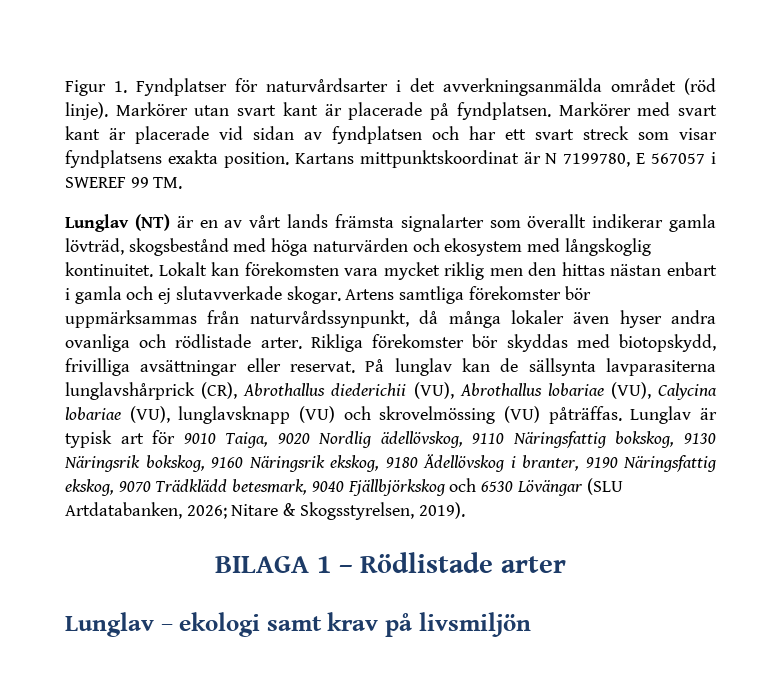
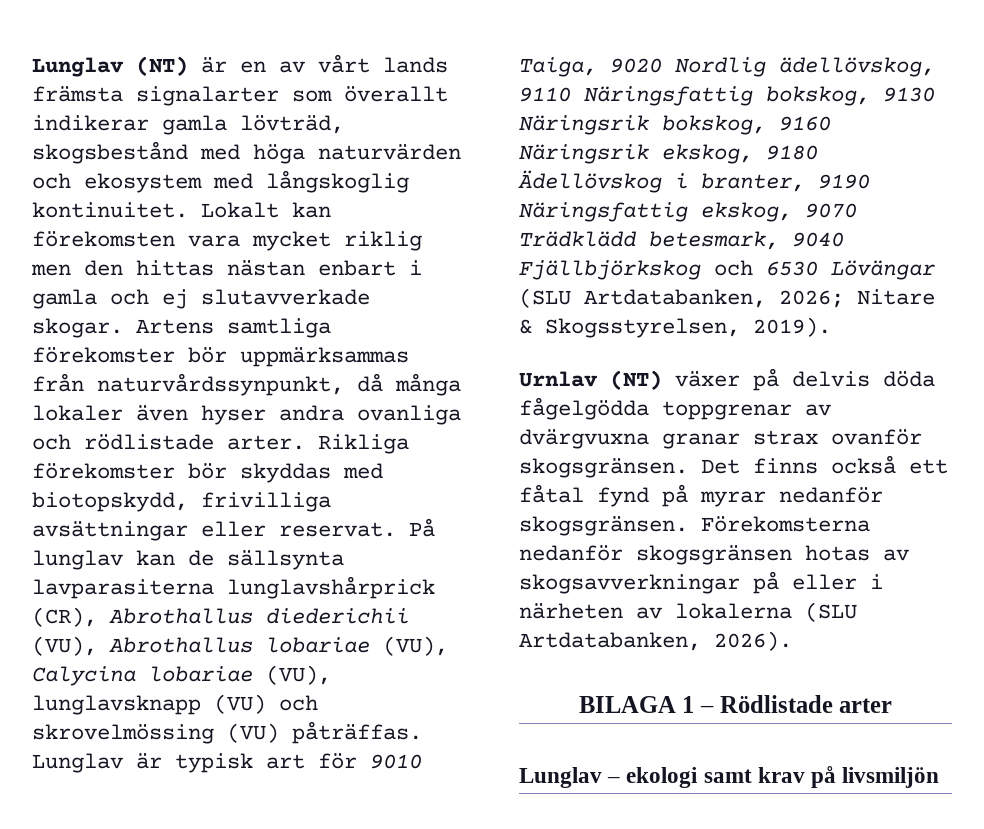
- Figur 1. Fyndplatser för naturvårdsarter i det avverkningsanmälda området (röd linje). Markörer utan svart kant är placerade på fyndplatsen. Markörer med svart kant är placerade vid sidan av fyndplatsen och har ett svart streck som visar fyndplatsens exakta position. Kartans mittpunktskoordinat är N 7199780, E 567057 i SWEREF 99 TM.
+ Urnlav (NT) växer på delvis döda fågelgödda toppgrenar av dvärgvuxna granar strax ovanför skogsgränsen. Det finns också ett fåtal fynd på myrar nedanför skogsgränsen. Förekomsterna nedanför skogsgränsen hotas av skogsavverkningar på eller i närheten av lokalerna (SLU Artdatabanken, 2026).

